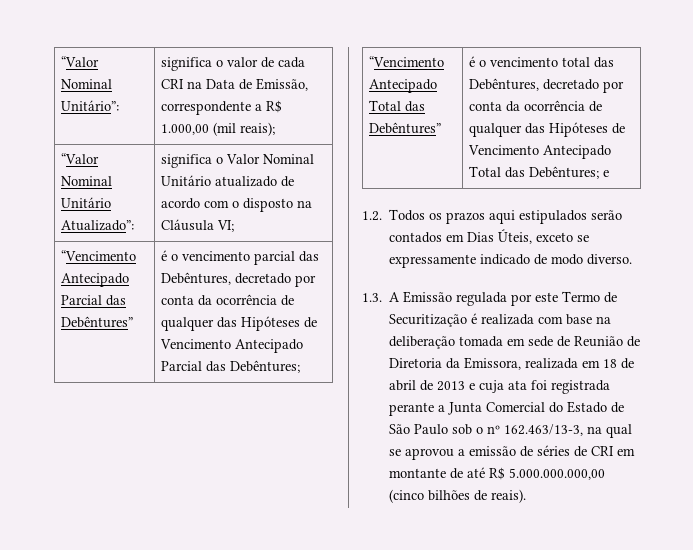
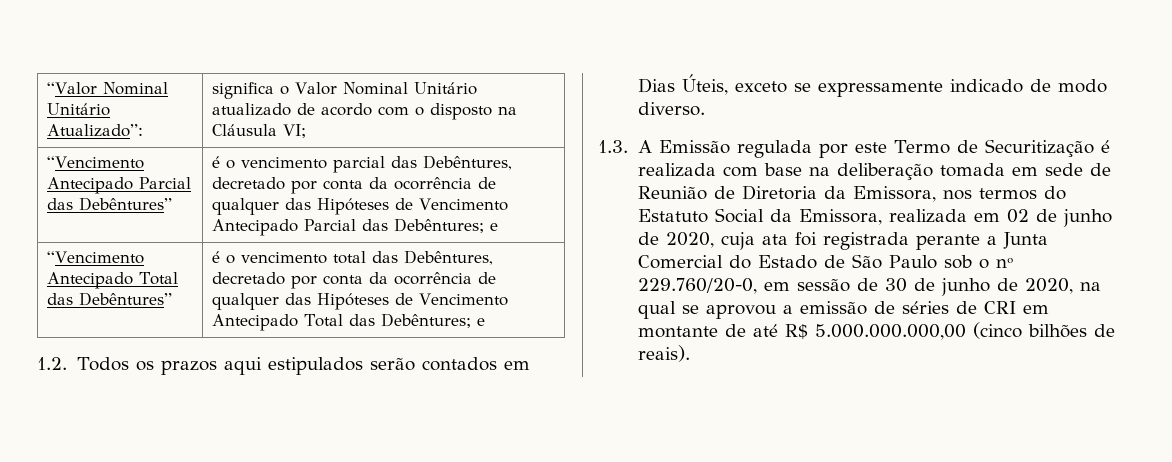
- “Valor Nominal Unitário”: | significa o valor de cada CRI na Data de Emissão, correspondente a R$ 1.000,00 (mil reais);
- “Vencimento Antecipado Parcial das Debêntures” | é o vencimento parcial das Debêntures, decretado por conta da ocorrência de qualquer das Hipóteses de Vencimento Antecipado Parcial das Debêntures;
+ “Vencimento Antecipado Parcial das Debêntures” | é o vencimento parcial das Debêntures, decretado por conta da ocorrência de qualquer das Hipóteses de Vencimento Antecipado Parcial das Debêntures; e
- 1.3. A Emissão regulada por este Termo de Securitização é realizada com base na deliberação tomada em sede de Reunião de Diretoria da Emissora, realizada em 18 de abril de 2013 e cuja ata foi registrada perante a Junta Comercial do Estado de São Paulo sob o nº 162.463/13-3, na qual se aprovou a emissão de séries de CRI em montante de até R$ 5.000.000.000,00 (cinco bilhões de reais).
+ 1.3. A Emissão regulada por este Termo de Securitização é realizada com base na deliberação tomada em sede de Reunião de Diretoria da Emissora, nos termos do Estatuto Social da Emissora, realizada em 02 de junho de 2020, cuja ata foi registrada perante a Junta Comercial do Estado de São Paulo sob o nº 229.760/20-0, em sessão de 30 de junho de 2020, na qual se aprovou a emissão de séries de CRI em montante de até R$ 5.000.000.000,00 (cinco bilhões de reais).

